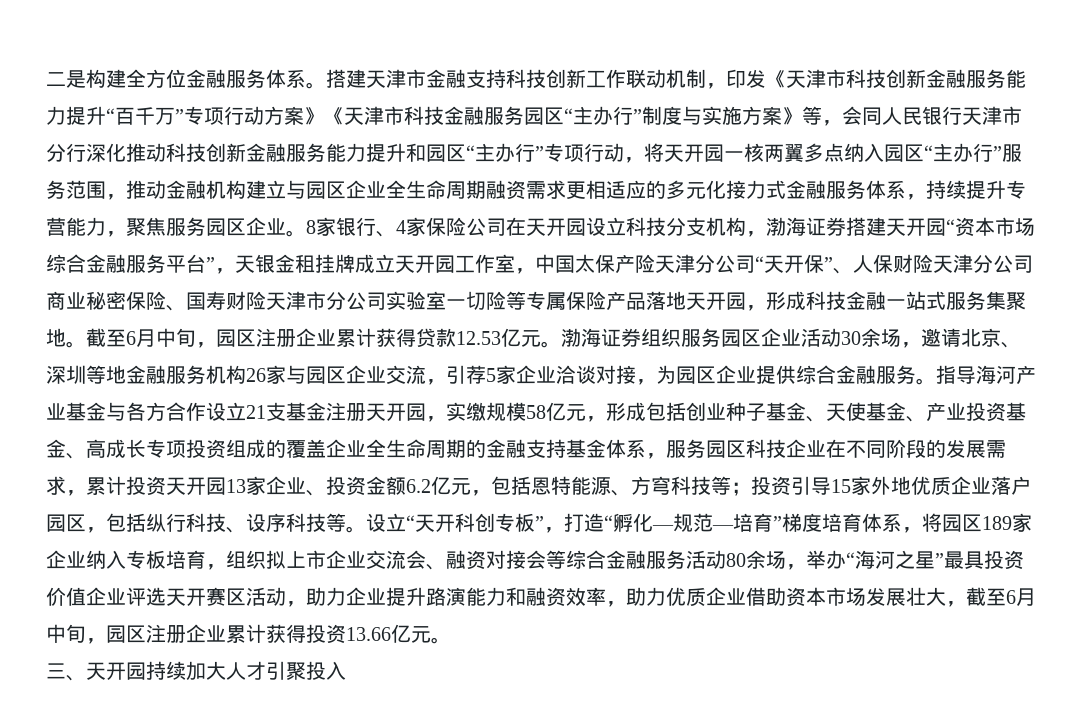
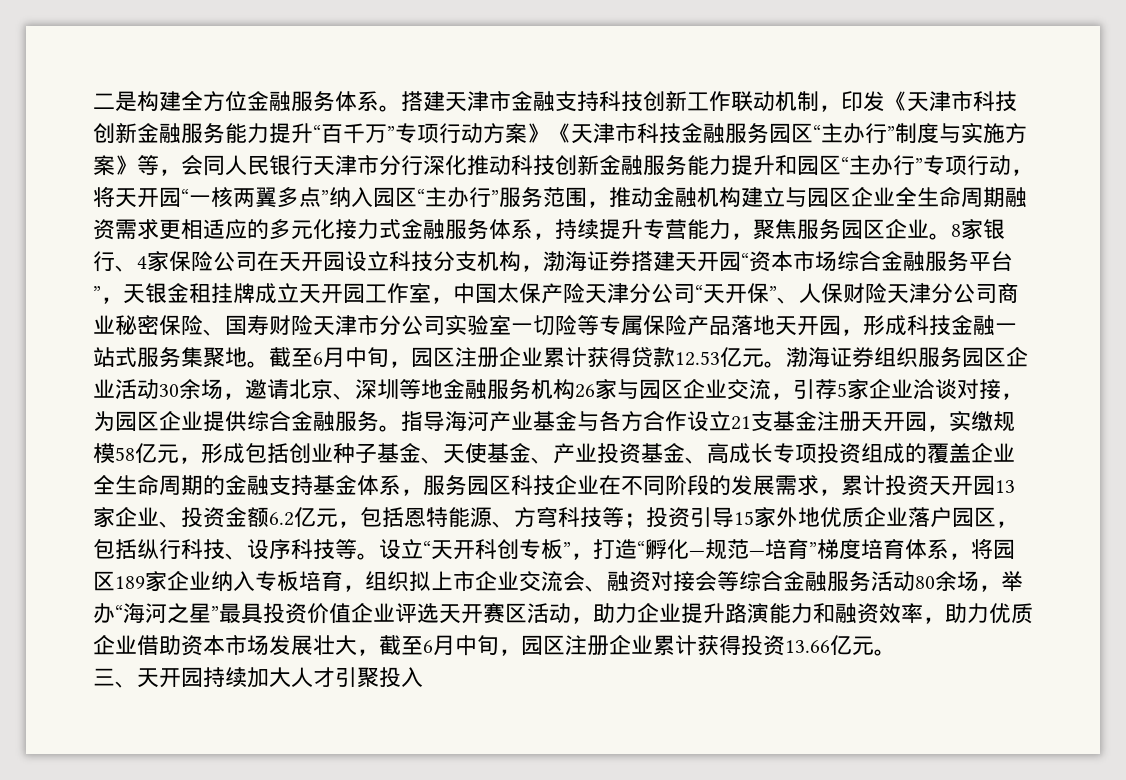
- 搭建天津市金融支持科技创新工作联动机制，印发《天津市科技创新金融服务能力提升“百千万”专项行动方案》《天津市科技金融服务园区“主办行”制度与实施方案》等，会同人民银行天津市分行深化推动科技创新金融服务能力提升和园区“主办行”专项行动，将天开园一核两翼多点纳入园区“主办行”服务范围，推动金融机构建立与园区企业全生命周期融资需求更相适应的多元化接力式金融服务体系，持续提升专营能力，聚焦服务园区企业。
+ 搭建天津市金融支持科技创新工作联动机制，印发《天津市科技创新金融服务能力提升“百千万”专项行动方案》《天津市科技金融服务园区“主办行”制度与实施方案》等，会同人民银行天津市分行深化推动科技创新金融服务能力提升和园区“主办行”专项行动，将天开园“一核两翼多点”纳入园区“主办行”服务范围，推动金融机构建立与园区企业全生命周期融资需求更相适应的多元化接力式金融服务体系，持续提升专营能力，聚焦服务园区企业。

